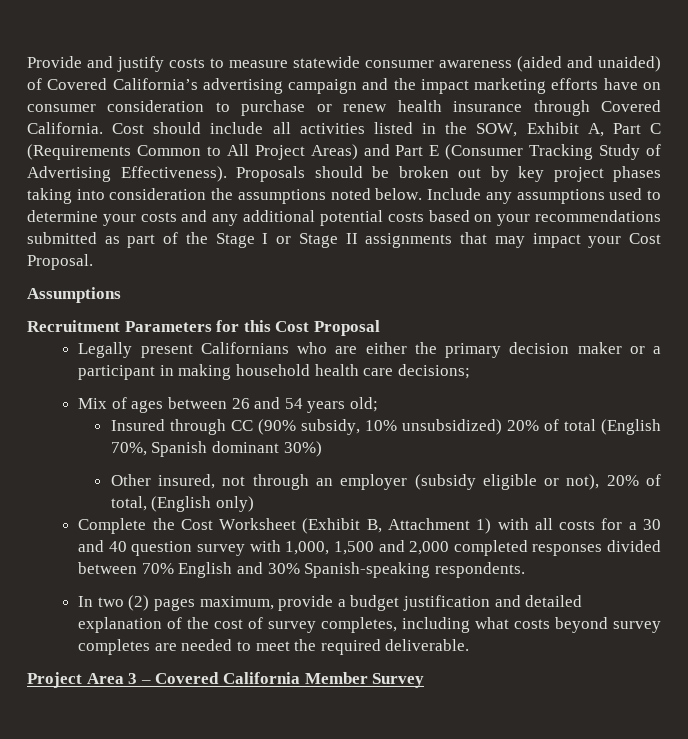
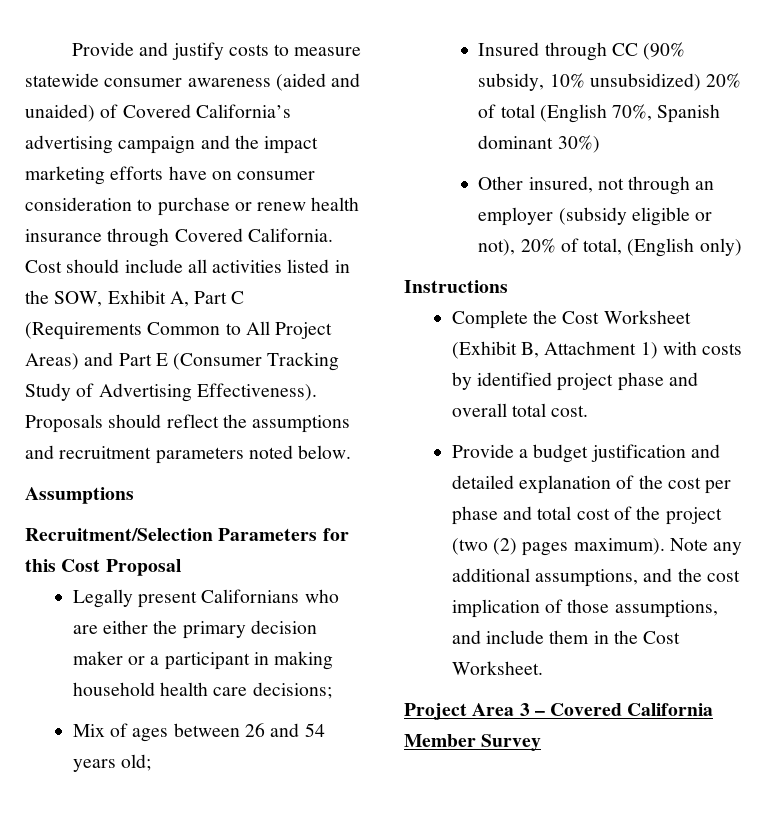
- Proposals should be broken out by key project phases taking into consideration the assumptions noted below. Include any assumptions used to determine your costs and any additional potential costs based on your recommendations submitted as part of the Stage I or Stage II assignments that may impact your Cost Proposal.
+ Proposals should reflect the assumptions and recruitment parameters noted below.
- Recruitment Parameters for this Cost Proposal
+ Recruitment/Selection Parameters for this Cost Proposal
+ Instructions
- Complete the Cost Worksheet (Exhibit B, Attachment 1) with all costs for a 30 and 40 question survey with 1,000, 1,500 and 2,000 completed responses divided between 70% English and 30% Spanish-speaking respondents.
- In two (2) pages maximum, provide a budget justification and detailed explanation of the cost of survey completes, including what costs beyond survey completes are needed to meet the required deliverable.
+ Complete the Cost Worksheet (Exhibit B, Attachment 1) with costs by identified project phase and overall total cost.
+ Provide a budget justification and detailed explanation of the cost per phase and total cost of the project (two (2) pages maximum). Note any additional assumptions, and the cost implication of those assumptions, and include them in the Cost Worksheet.

